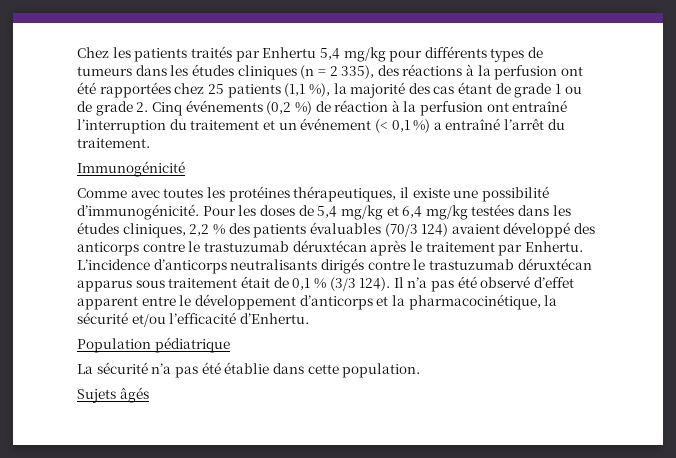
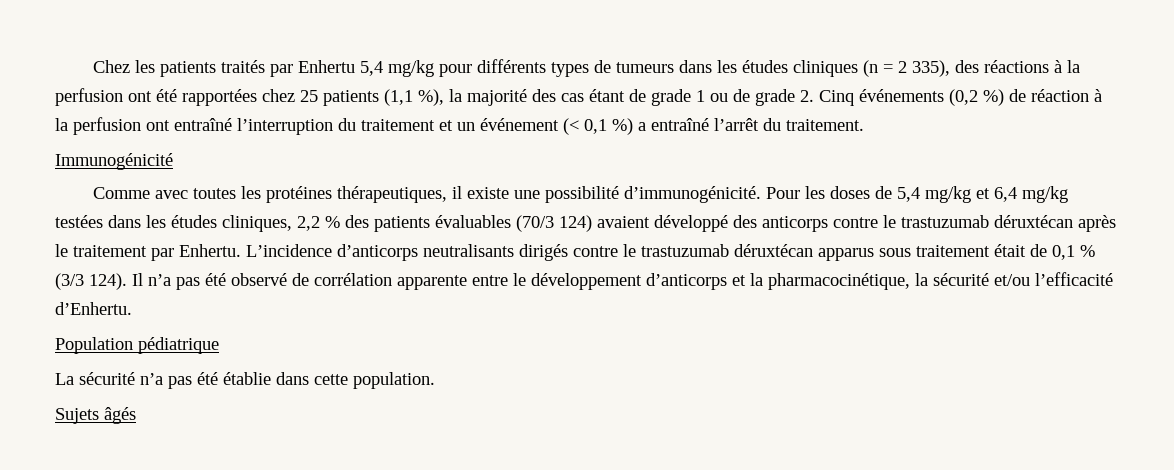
- Il n’a pas été observé d’effet apparent entre le développement d’anticorps et la pharmacocinétique, la sécurité et/ou l’efficacité d’Enhertu.
+ Il n’a pas été observé de corrélation apparente entre le développement d’anticorps et la pharmacocinétique, la sécurité et/ou l’efficacité d’Enhertu.

